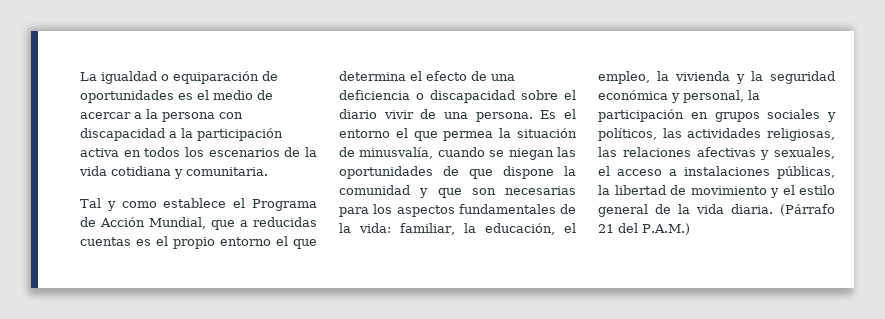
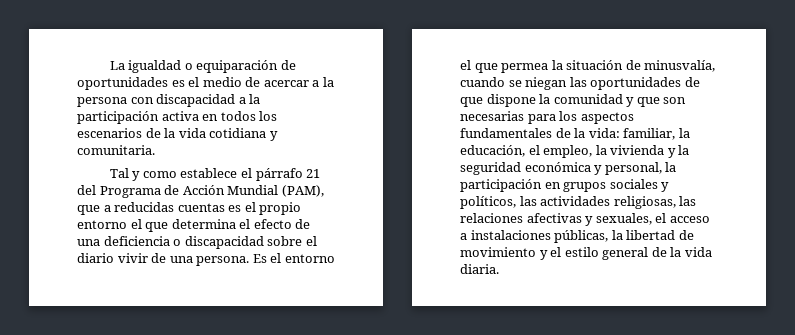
- Tal y como establece el Programa de Acción Mundial, que a reducidas cuentas es el propio entorno el que determina el efecto de una deficiencia o discapacidad sobre el diario vivir de una persona.
+ Tal y como establece el párrafo 21 del Programa de Acción Mundial (PAM), que a reducidas cuentas es el propio entorno el que determina el efecto de una deficiencia o discapacidad sobre el diario vivir de una persona.
- (Párrafo 21 del P.A.M.)

